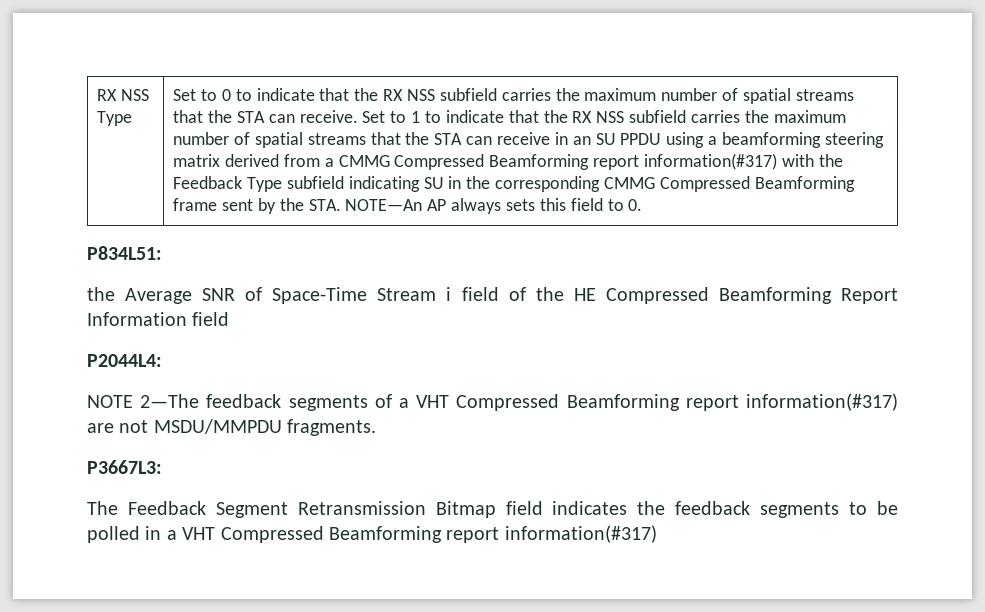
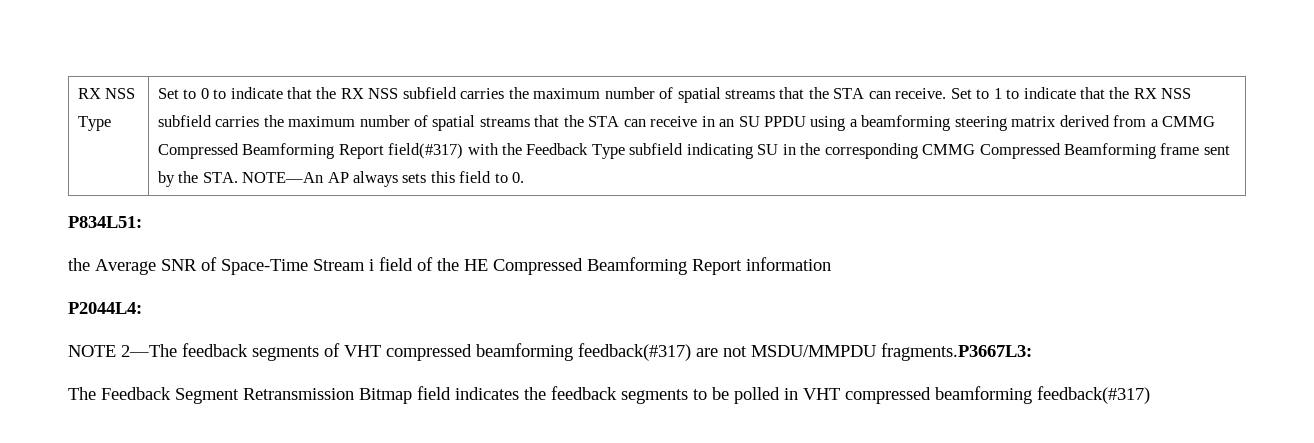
- Set to 1 to indicate that the RX NSS subfield carries the maximum number of spatial streams that the STA can receive in an SU PPDU using a beamforming steering matrix derived from a CMMG Compressed Beamforming report information(#317) with the Feedback Type subfield indicating SU in the corresponding CMMG Compressed Beamforming frame sent by the STA. NOTE—An AP always sets this field to 0.
+ Set to 1 to indicate that the RX NSS subfield carries the maximum number of spatial streams that the STA can receive in an SU PPDU using a beamforming steering matrix derived from a CMMG Compressed Beamforming Report field(#317) with the Feedback Type subfield indicating SU in the corresponding CMMG Compressed Beamforming frame sent by the STA. NOTE—An AP always sets this field to 0.
- the Average SNR of Space-Time Stream i field of the HE Compressed Beamforming Report Information field
+ the Average SNR of Space-Time Stream i field of the HE Compressed Beamforming Report information
- NOTE 2—The feedback segments of a VHT Compressed Beamforming report information(#317) are not MSDU/MMPDU fragments.
- P3667L3:
+ NOTE 2—The feedback segments of VHT compressed beamforming feedback(#317) are not MSDU/MMPDU fragments.P3667L3:
- The Feedback Segment Retransmission Bitmap field indicates the feedback segments to be polled in a VHT Compressed Beamforming report information(#317)
+ The Feedback Segment Retransmission Bitmap field indicates the feedback segments to be polled in VHT compressed beamforming feedback(#317)

